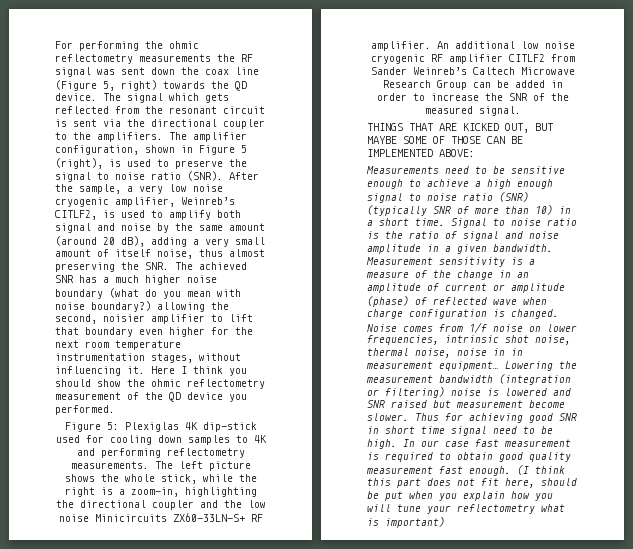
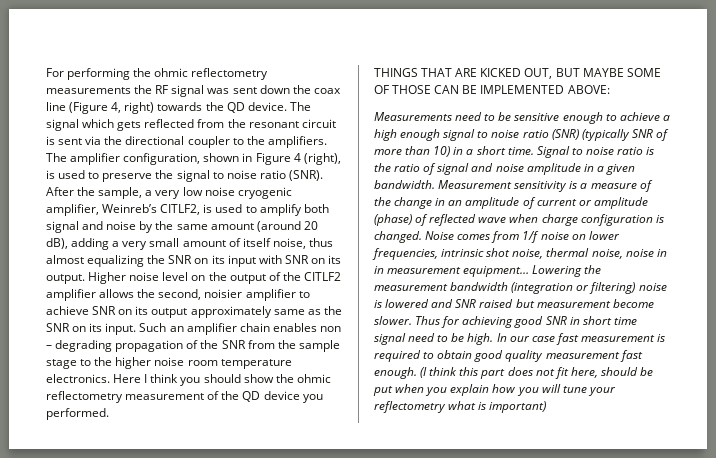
- For performing the ohmic reflectometry measurements the RF signal was sent down the coax line (Figure 5, right) towards the QD device.
+ For performing the ohmic reflectometry measurements the RF signal was sent down the coax line (Figure 4, right) towards the QD device.
- The amplifier configuration, shown in Figure 5 (right), is used to preserve the signal to noise ratio (SNR).
+ The amplifier configuration, shown in Figure 4 (right), is used to preserve the signal to noise ratio (SNR).
- After the sample, a very low noise cryogenic amplifier, Weinreb’s CITLF2, is used to amplify both signal and noise by the same amount (around 20 dB), adding a very small amount of itself noise, thus almost preserving the SNR. The achieved SNR has a much higher noise boundary (what do you mean with noise boundary?) allowing the second, noisier amplifier to lift that boundary even higher for the next room temperature instrumentation stages, without influencing it.
+ After the sample, a very low noise cryogenic amplifier, Weinreb’s CITLF2, is used to amplify both signal and noise by the same amount (around 20 dB), adding a very small amount of itself noise, thus almost equalizing the SNR on its input with SNR on its output. Higher noise level on the output of the CITLF2 amplifier allows the second, noisier amplifier to achieve SNR on its output approximately same as the SNR on its input. Such an amplifier chain enables non – degrading propagation of the SNR from the sample stage to the higher noise room temperature electronics.
- Figure 5: Plexiglas 4K dip-stick used for cooling down samples to 4K and performing reflectometry measurements. The left picture shows the whole stick, while the right is a zoom-in, highlighting the directional coupler and the low noise Minicircuits ZX60-33LN-S+ RF amplifier. An additional low noise cryogenic RF amplifier CITLF2 from Sander Weinreb’s Caltech Microwave Research Group can be added in order to increase the SNR of the measured signal.

